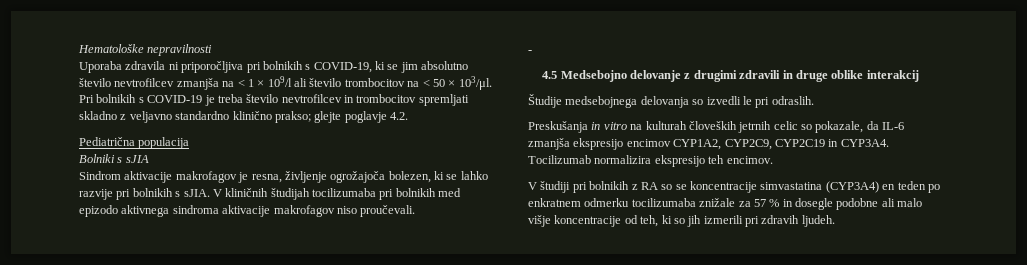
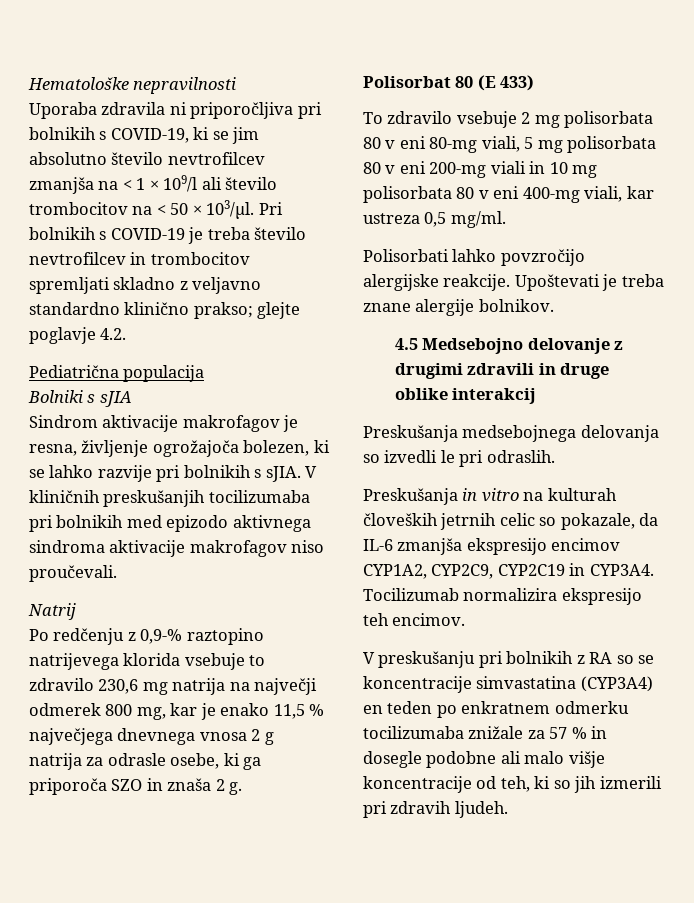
- V kliničnih študijah tocilizumaba pri bolnikih med epizodo aktivnega sindroma aktivacije makrofagov niso proučevali.
+ V kliničnih preskušanjih tocilizumaba pri bolnikih med epizodo aktivnega sindroma aktivacije makrofagov niso proučevali.
- -
+ Natrij
+ Po redčenju z 0,9-% raztopino natrijevega klorida vsebuje to zdravilo 230,6 mg natrija na največji odmerek 800 mg, kar je enako 11,5 % največjega dnevnega vnosa 2 g natrija za odrasle osebe, ki ga priporoča SZO in znaša 2 g.
+ Polisorbat 80 (E 433)
+ To zdravilo vsebuje 2 mg polisorbata 80 v eni 80-mg viali, 5 mg polisorbata 80 v eni 200-mg viali in 10 mg polisorbata 80 v eni 400-mg viali, kar ustreza 0,5 mg/ml.
+ Polisorbati lahko povzročijo alergijske reakcije. Upoštevati je treba znane alergije bolnikov.
- Študije medsebojnega delovanja so izvedli le pri odraslih.
+ Preskušanja medsebojnega delovanja so izvedli le pri odraslih.
- V študiji pri bolnikih z RA so se koncentracije simvastatina (CYP3A4) en teden po enkratnem odmerku tocilizumaba znižale za 57 % in dosegle podobne ali malo višje koncentracije od teh, ki so jih izmerili pri zdravih ljudeh.
+ V preskušanju pri bolnikih z RA so se koncentracije simvastatina (CYP3A4) en teden po enkratnem odmerku tocilizumaba znižale za 57 % in dosegle podobne ali malo višje koncentracije od teh, ki so jih izmerili pri zdravih ljudeh.

